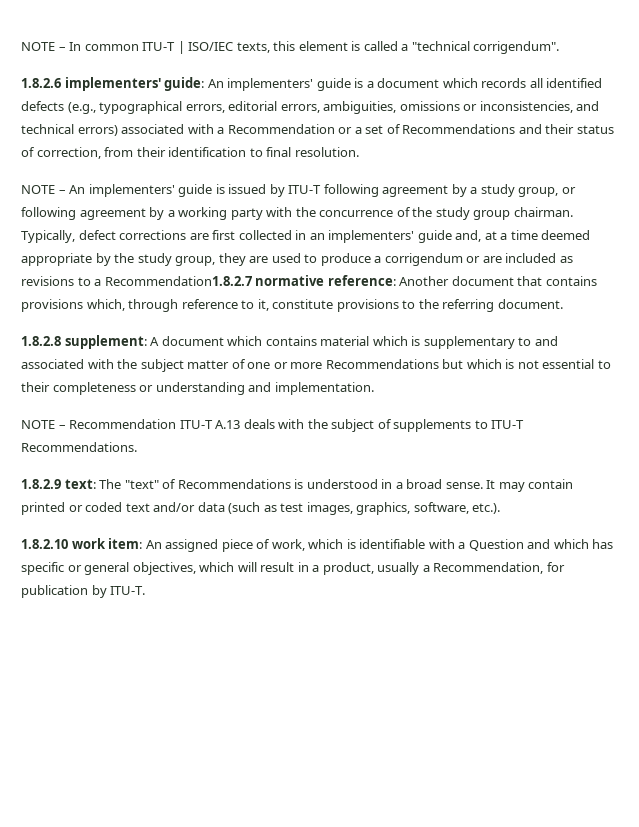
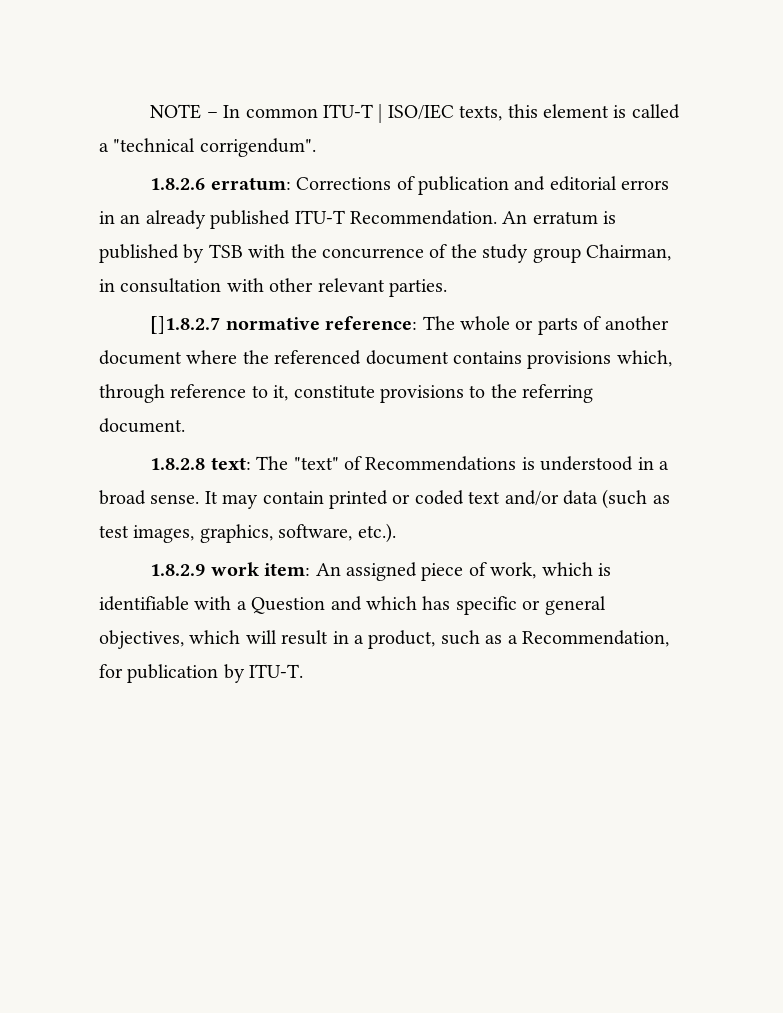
- 1.8.2.6 implementers' guide: An implementers' guide is a document which records all identified defects (e.g., typographical errors, editorial errors, ambiguities, omissions or inconsistencies, and technical errors) associated with a Recommendation or a set of Recommendations and their status of correction, from their identification to final resolution.
- NOTE – An implementers' guide is issued by ITU-T following agreement by a study group, or following agreement by a working party with the concurrence of the study group chairman. Typically, defect corrections are first collected in an implementers' guide and, at a time deemed appropriate by the study group, they are used to produce a corrigendum or are included as revisions to a Recommendation1.8.2.7 normative reference: Another document that contains provisions which, through reference to it, constitute provisions to the referring document.
+ 1.8.2.6 erratum: Corrections of publication and editorial errors in an already published ITU-T Recommendation. An erratum is published by TSB with the concurrence of the study group Chairman, in consultation with other relevant parties.
+ []1.8.2.7 normative reference: The whole or parts of another document where the referenced document contains provisions which, through reference to it, constitute provisions to the referring document.
- 1.8.2.8 supplement: A document which contains material which is supplementary to and associated with the subject matter of one or more Recommendations but which is not essential to their completeness or understanding and implementation.
- NOTE – Recommendation ITU-T A.13 deals with the subject of supplements to ITU-T Recommendations.
- 1.8.2.9 text: The "text" of Recommendations is understood in a broad sense.
+ 1.8.2.8 text: The "text" of Recommendations is understood in a broad sense.
- 1.8.2.10 work item: An assigned piece of work, which is identifiable with a Question and which has specific or general objectives, which will result in a product, usually a Recommendation, for publication by ITU-T.
+ 1.8.2.9 work item: An assigned piece of work, which is identifiable with a Question and which has specific or general objectives, which will result in a product, such as a Recommendation, for publication by ITU-T.

